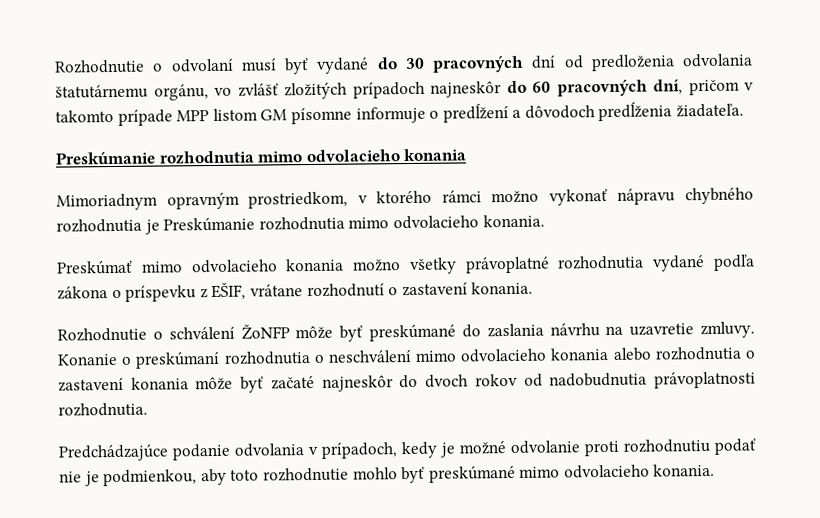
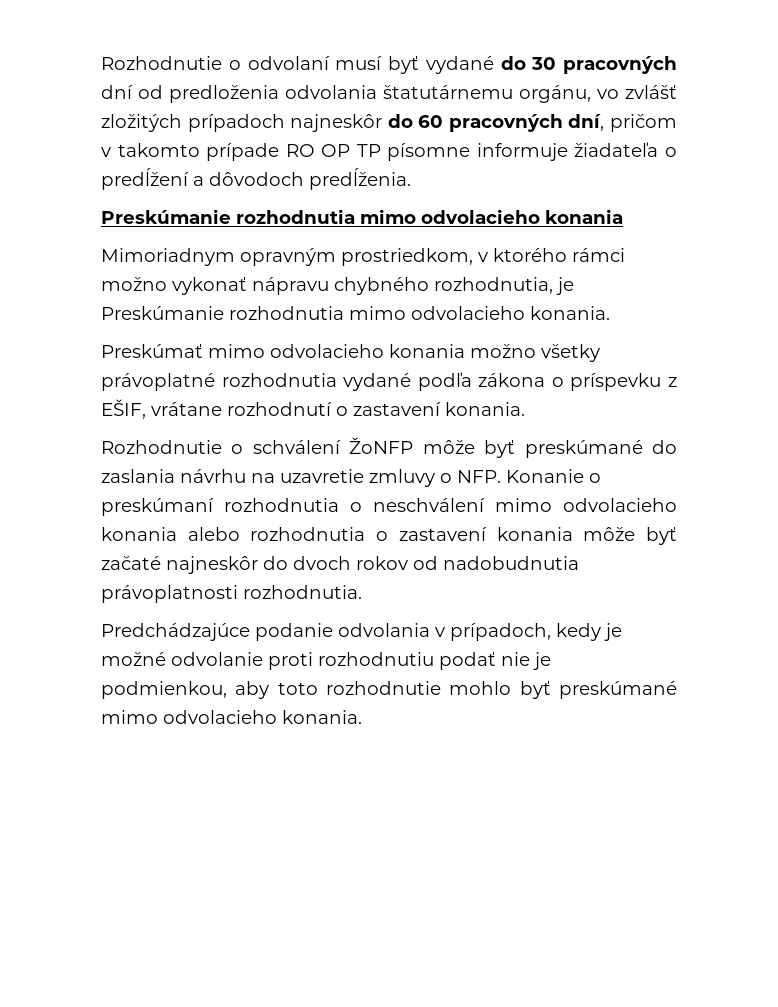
- Rozhodnutie o odvolaní musí byť vydané do 30 pracovných dní od predloženia odvolania štatutárnemu orgánu, vo zvlášť zložitých prípadoch najneskôr do 60 pracovných dní, pričom v takomto prípade MPP listom GM písomne informuje o predĺžení a dôvodoch predĺženia žiadateľa.
+ Rozhodnutie o odvolaní musí byť vydané do 30 pracovných dní od predloženia odvolania štatutárnemu orgánu, vo zvlášť zložitých prípadoch najneskôr do 60 pracovných dní, pričom v takomto prípade RO OP TP písomne informuje žiadateľa o predĺžení a dôvodoch predĺženia.
- Mimoriadnym opravným prostriedkom, v ktorého rámci možno vykonať nápravu chybného rozhodnutia je Preskúmanie rozhodnutia mimo odvolacieho konania.
+ Mimoriadnym opravným prostriedkom, v ktorého rámci možno vykonať nápravu chybného rozhodnutia, je Preskúmanie rozhodnutia mimo odvolacieho konania.
- Rozhodnutie o schválení ŽoNFP môže byť preskúmané do zaslania návrhu na uzavretie zmluvy. Konanie o preskúmaní rozhodnutia o neschválení mimo odvolacieho konania alebo rozhodnutia o zastavení konania môže byť začaté najneskôr do dvoch rokov od nadobudnutia právoplatnosti rozhodnutia.
+ Rozhodnutie o schválení ŽoNFP môže byť preskúmané do zaslania návrhu na uzavretie zmluvy o NFP. Konanie o preskúmaní rozhodnutia o neschválení mimo odvolacieho konania alebo rozhodnutia o zastavení konania môže byť začaté najneskôr do dvoch rokov od nadobudnutia právoplatnosti rozhodnutia.

